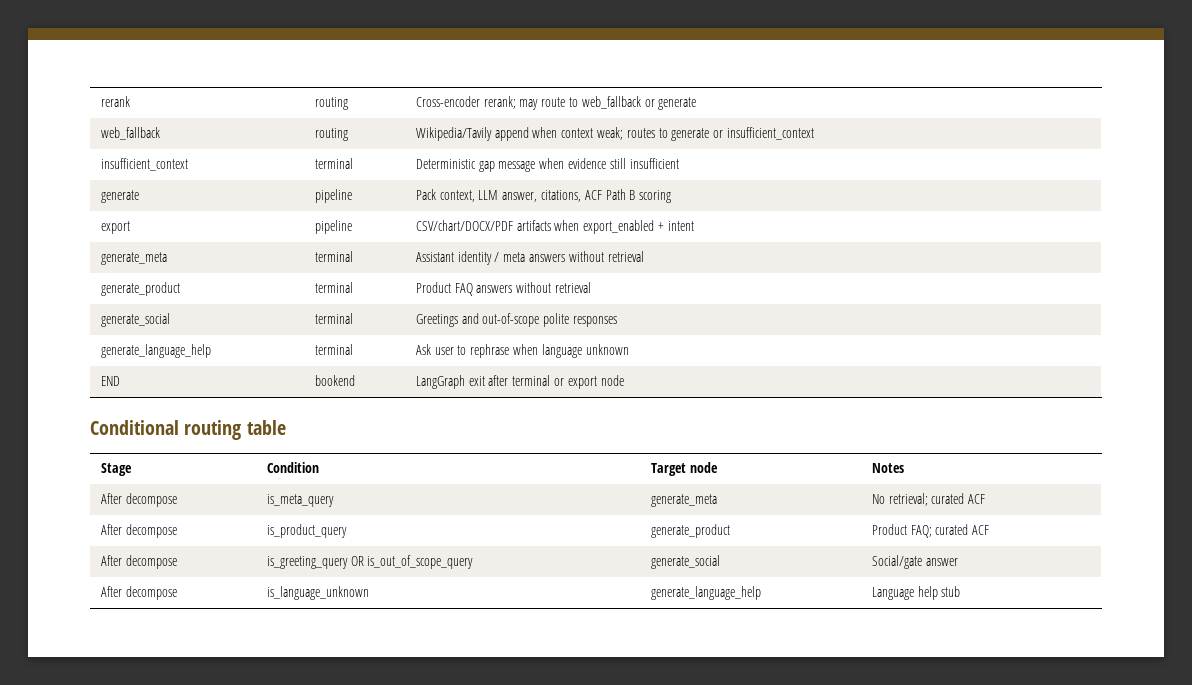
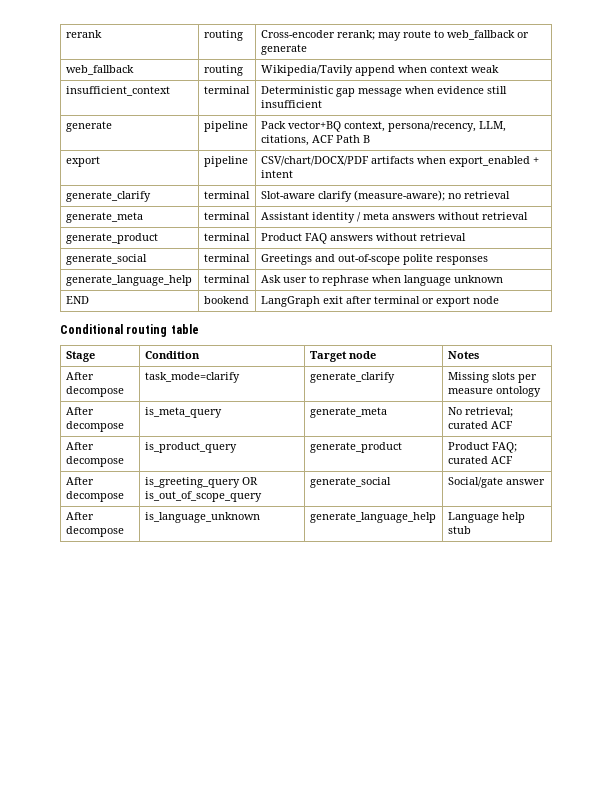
- web_fallback | routing | Wikipedia/Tavily append when context weak; routes to generate or insufficient_context
+ web_fallback | routing | Wikipedia/Tavily append when context weak
- generate | pipeline | Pack context, LLM answer, citations, ACF Path B scoring
+ generate | pipeline | Pack vector+BQ context, persona/recency, LLM, citations, ACF Path B
+ generate_clarify | terminal | Slot-aware clarify (measure-aware); no retrieval
+ After decompose | task_mode=clarify | generate_clarify | Missing slots per measure ontology

